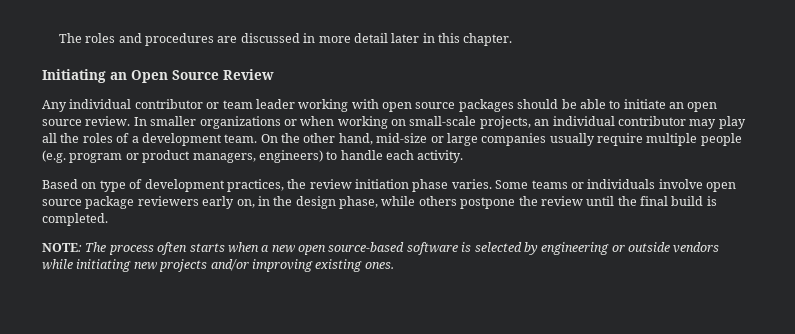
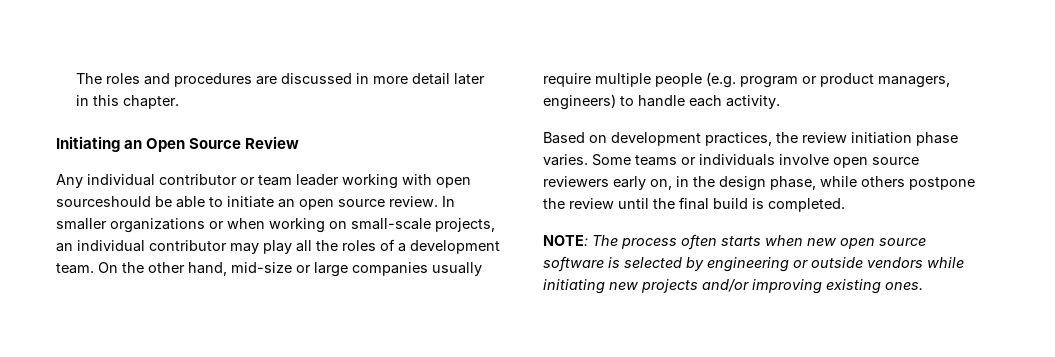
- Any individual contributor or team leader working with open source packages should be able to initiate an open source review.
+ Any individual contributor or team leader working with open sourceshould be able to initiate an open source review.
- Based on type of development practices, the review initiation phase varies.
+ Based on development practices, the review initiation phase varies.
- Some teams or individuals involve open source package reviewers early on, in the design phase, while others postpone the review until the final build is completed.
+ Some teams or individuals involve open source reviewers early on, in the design phase, while others postpone the review until the final build is completed.
- NOTE: The process often starts when a new open source-based software is selected by engineering or outside vendors while initiating new projects and/or improving existing ones.
+ NOTE: The process often starts when new open source software is selected by engineering or outside vendors while initiating new projects and/or improving existing ones.

